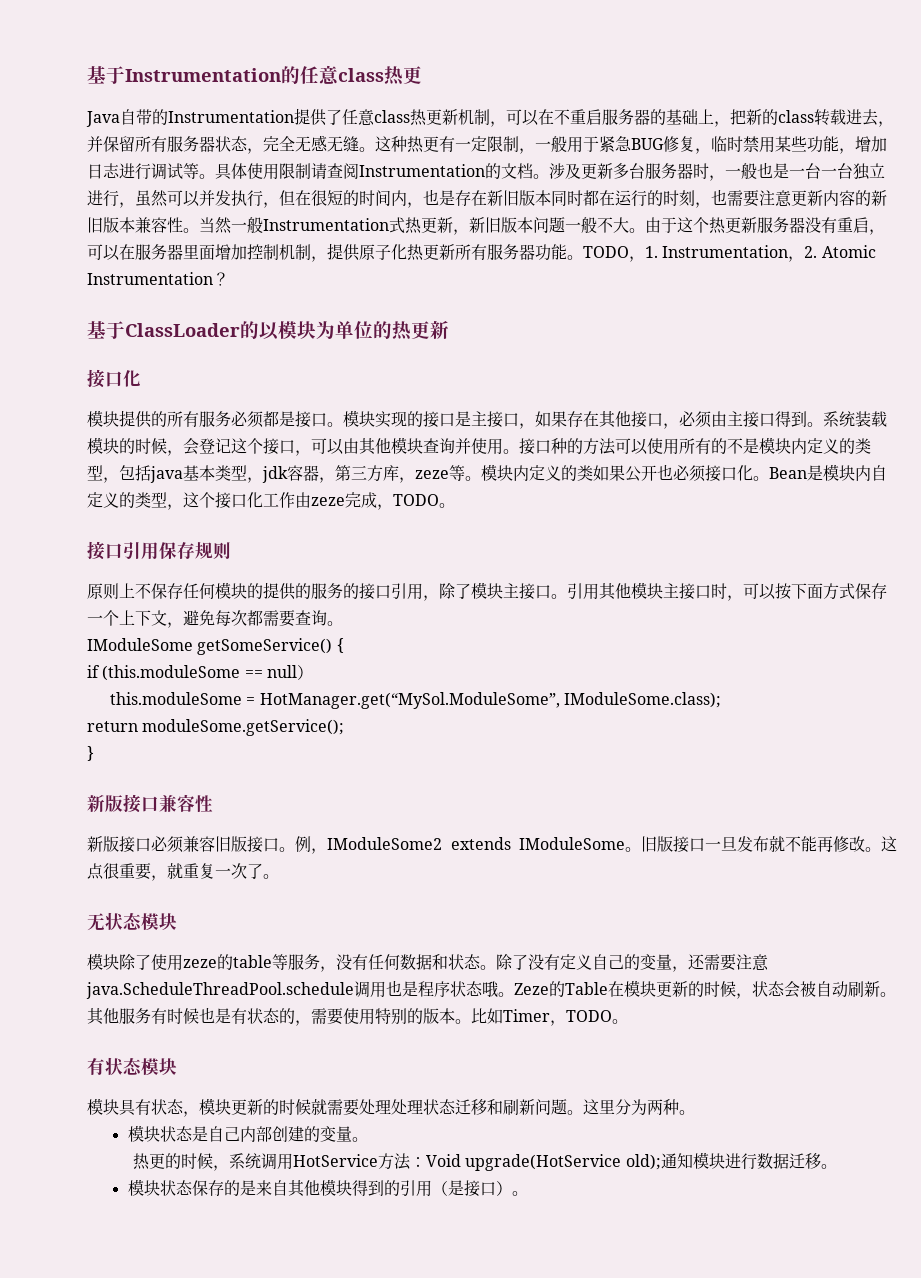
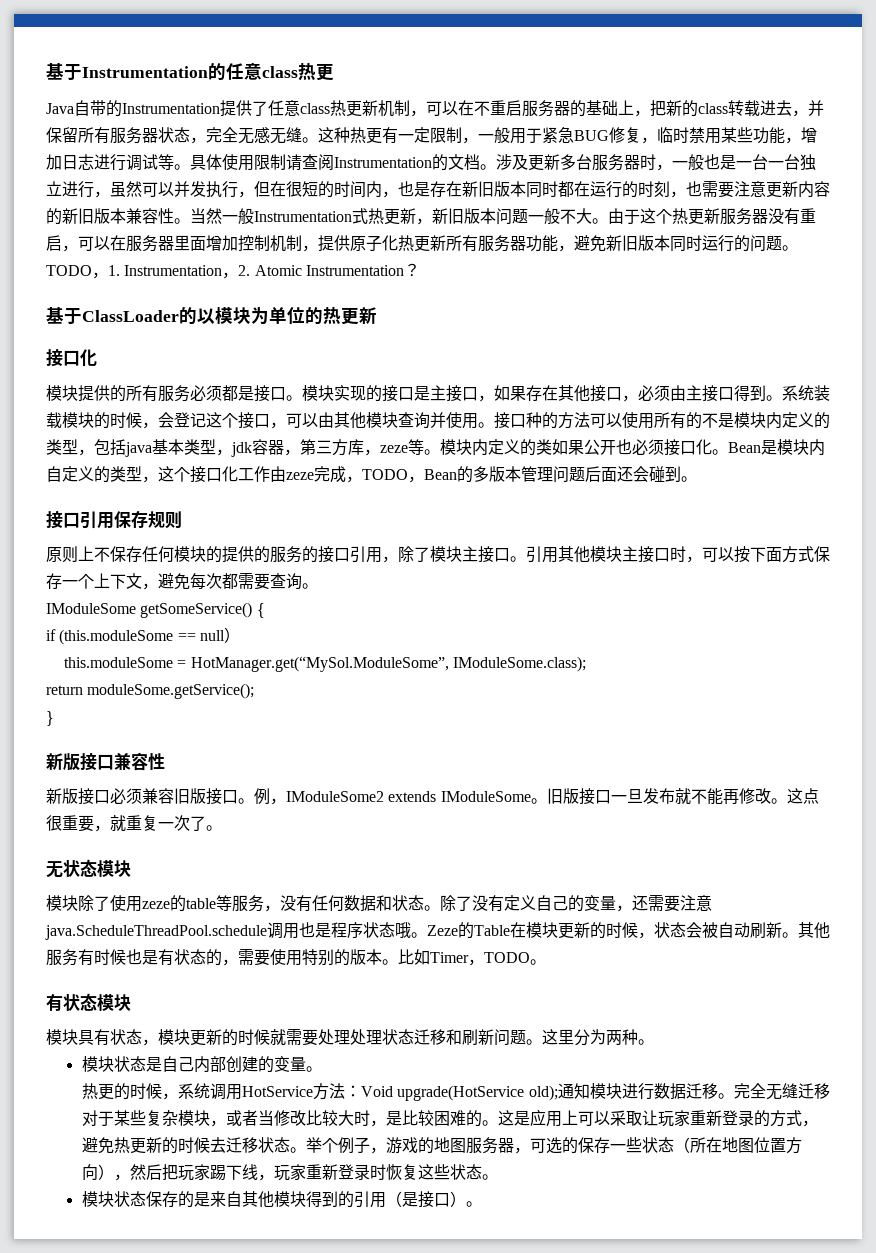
- 由于这个热更新服务器没有重启，可以在服务器里面增加控制机制，提供原子化热更新所有服务器功能。
+ 由于这个热更新服务器没有重启，可以在服务器里面增加控制机制，提供原子化热更新所有服务器功能，避免新旧版本同时运行的问题。
- Bean是模块内自定义的类型，这个接口化工作由zeze完成，TODO。
+ Bean是模块内自定义的类型，这个接口化工作由zeze完成，TODO，Bean的多版本管理问题后面还会碰到。
+ 完全无缝迁移对于某些复杂模块，或者当修改比较大时，是比较困难的。这是应用上可以采取让玩家重新登录的方式，避免热更新的时候去迁移状态。举个例子，游戏的地图服务器，可选的保存一些状态（所在地图位置方向），然后把玩家踢下线，玩家重新登录时恢复这些状态。

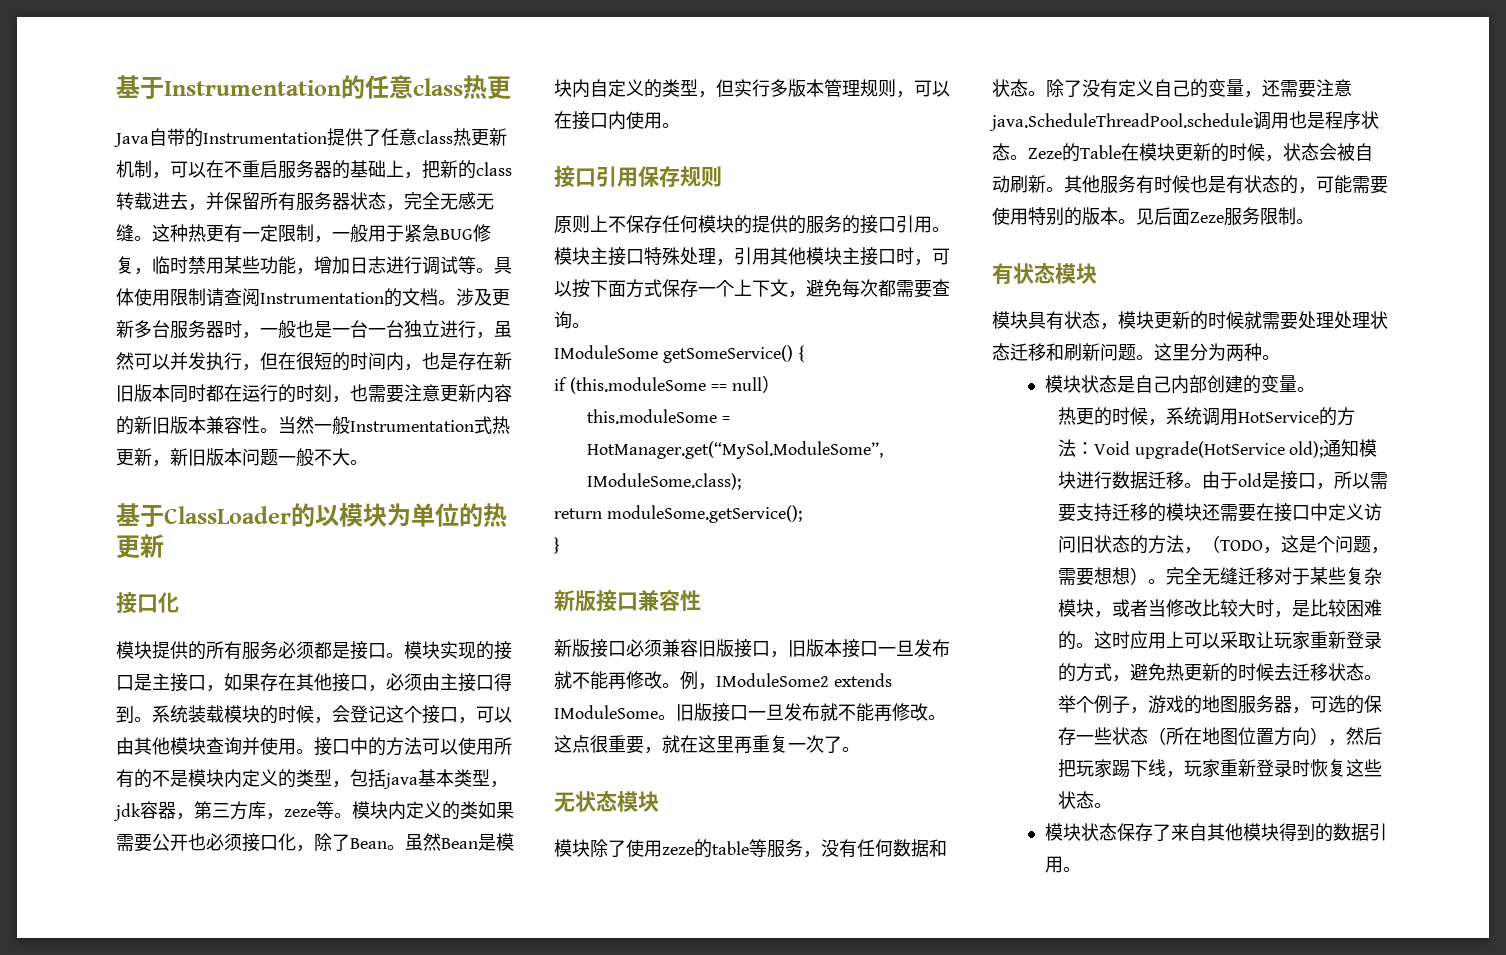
- 由于这个热更新服务器没有重启，可以在服务器里面增加控制机制，提供原子化热更新所有服务器功能，避免新旧版本同时运行的问题。TODO，1. Instrumentation，2. Atomic Instrumentation？
- 接口种的方法可以使用所有的不是模块内定义的类型，包括java基本类型，jdk容器，第三方库，zeze等。
+ 接口中的方法可以使用所有的不是模块内定义的类型，包括java基本类型，jdk容器，第三方库，zeze等。
- 模块内定义的类如果公开也必须接口化。Bean是模块内自定义的类型，这个接口化工作由zeze完成，TODO，Bean的多版本管理问题后面还会碰到。
+ 模块内定义的类如果需要公开也必须接口化，除了Bean。虽然Bean是模块内自定义的类型，但实行多版本管理规则，可以在接口内使用。
- 原则上不保存任何模块的提供的服务的接口引用，除了模块主接口。引用其他模块主接口时，可以按下面方式保存一个上下文，避免每次都需要查询。
+ 原则上不保存任何模块的提供的服务的接口引用。模块主接口特殊处理，引用其他模块主接口时，可以按下面方式保存一个上下文，避免每次都需要查询。
- 新版接口必须兼容旧版接口。
+ 新版接口必须兼容旧版接口，旧版本接口一旦发布就不能再修改。
- 这点很重要，就重复一次了。
+ 这点很重要，就在这里再重复一次了。
- 除了没有定义自己的变量，还需要注意java.ScheduleThreadPool.schedule调用也是程序状态哦。
+ 除了没有定义自己的变量，还需要注意java.ScheduleThreadPool.schedule调用也是程序状态。
- 其他服务有时候也是有状态的，需要使用特别的版本。
+ 其他服务有时候也是有状态的，可能需要使用特别的版本。
- 比如Timer，TODO。
+ 见后面Zeze服务限制。
- 热更的时候，系统调用HotService方法：Void upgrade(HotService old);通知模块进行数据迁移。
+ 热更的时候，系统调用HotService的方法：Void upgrade(HotService old);通知模块进行数据迁移。
+ 由于old是接口，所以需要支持迁移的模块还需要在接口中定义访问旧状态的方法，（TODO，这是个问题，需要想想）。
- 这是应用上可以采取让玩家重新登录的方式，避免热更新的时候去迁移状态。
+ 这时应用上可以采取让玩家重新登录的方式，避免热更新的时候去迁移状态。
- 模块状态保存的是来自其他模块得到的引用（是接口）。
+ 模块状态保存了来自其他模块得到的数据引用。

